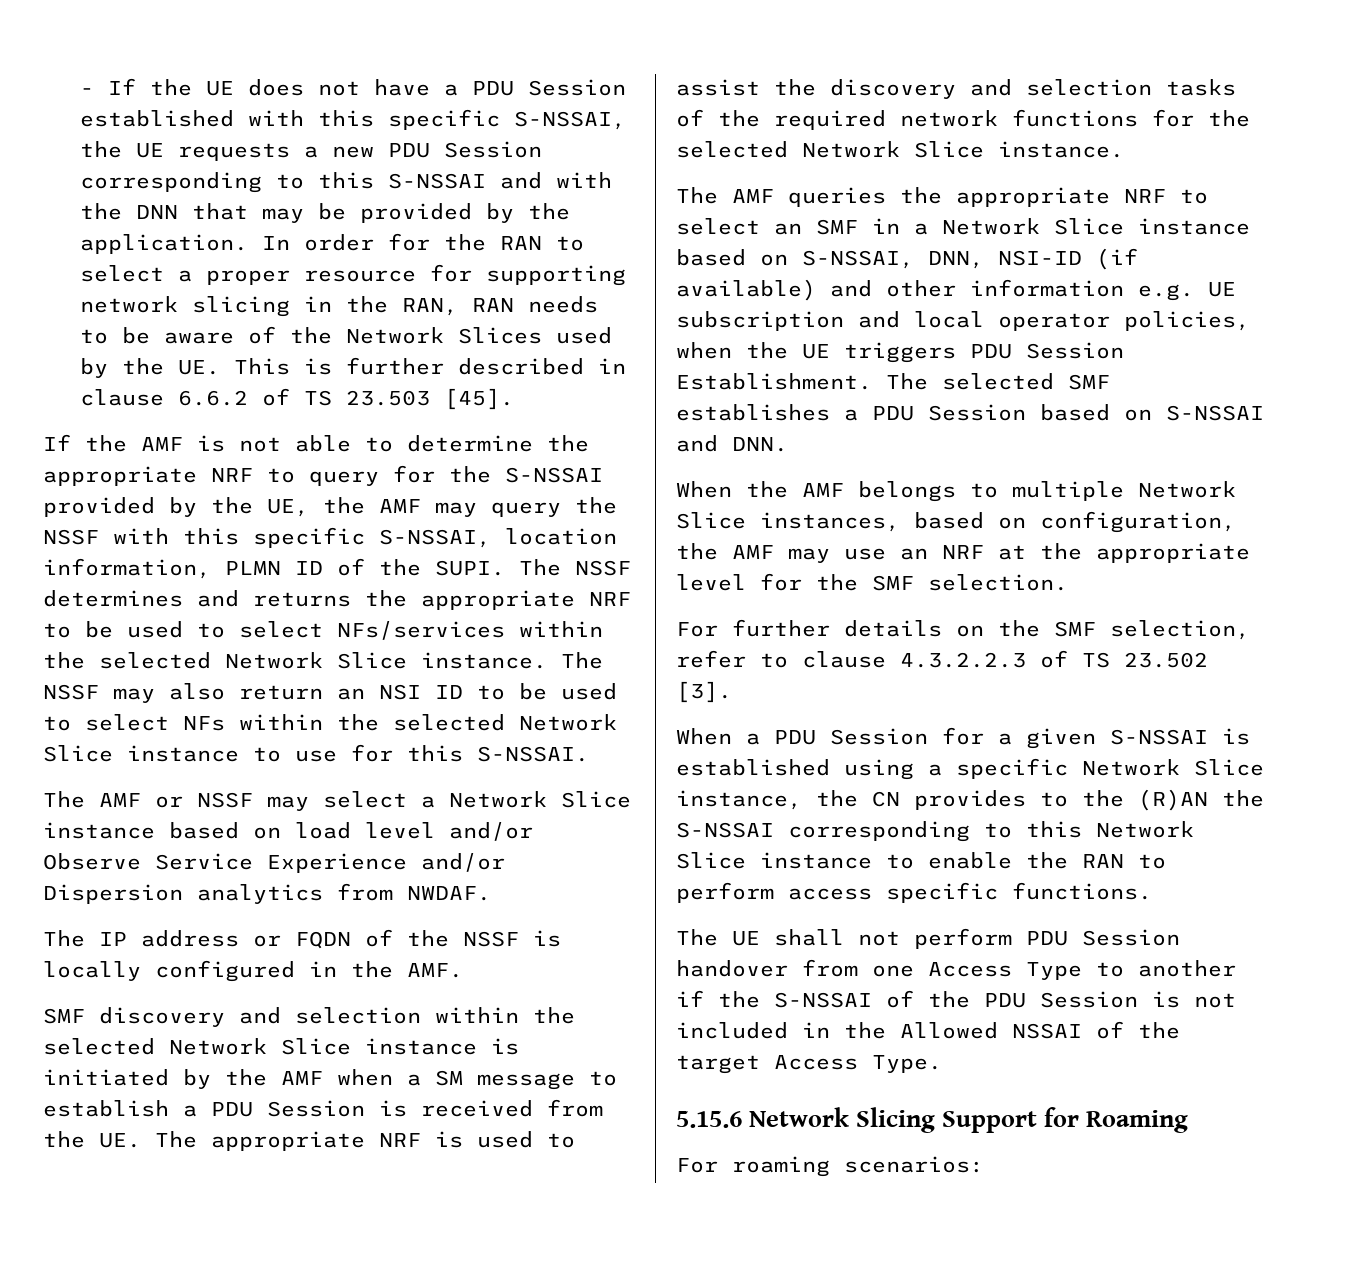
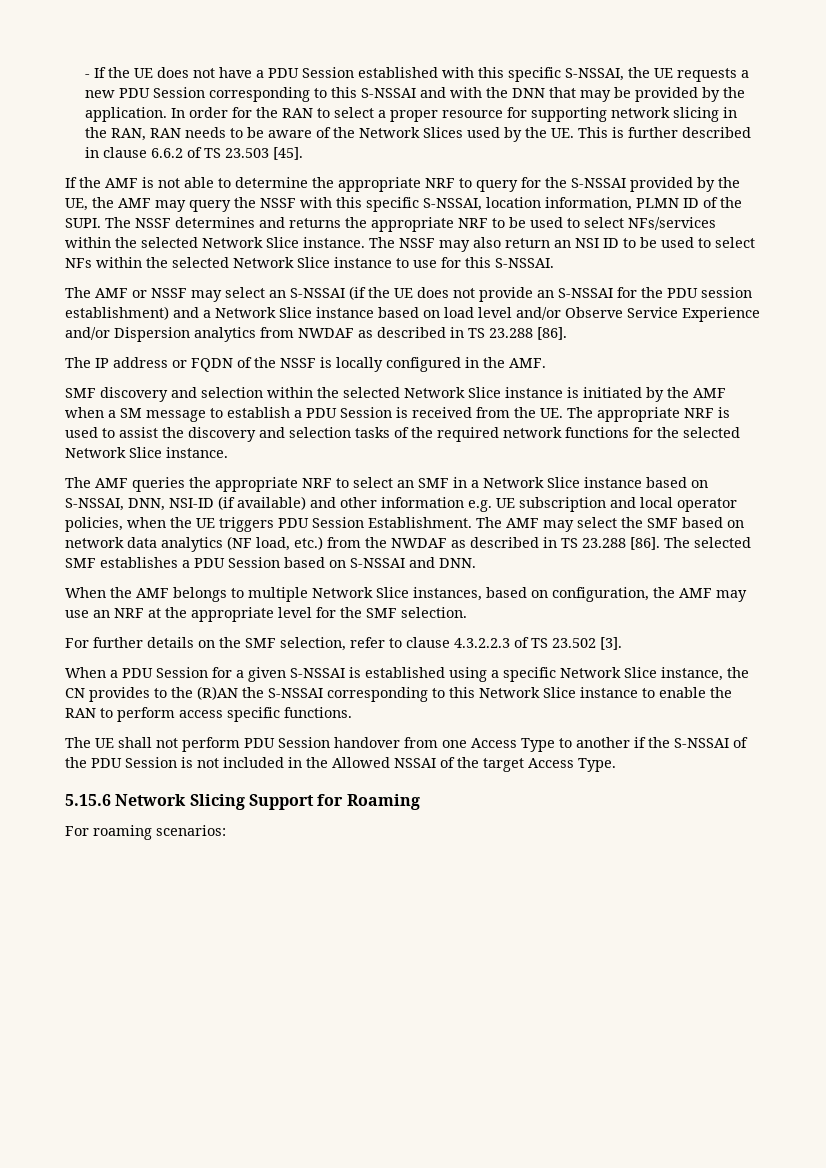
- The AMF or NSSF may select a Network Slice instance based on load level and/or Observe Service Experience and/or Dispersion analytics from NWDAF.
+ The AMF or NSSF may select an S-NSSAI (if the UE does not provide an S-NSSAI for the PDU session establishment) and a Network Slice instance based on load level and/or Observe Service Experience and/or Dispersion analytics from NWDAF as described in TS 23.288 [86].
- The selected SMF establishes a PDU Session based on S-NSSAI and DNN.
+ The AMF may select the SMF based on network data analytics (NF load, etc.) from the NWDAF as described in TS 23.288 [86]. The selected SMF establishes a PDU Session based on S-NSSAI and DNN.

